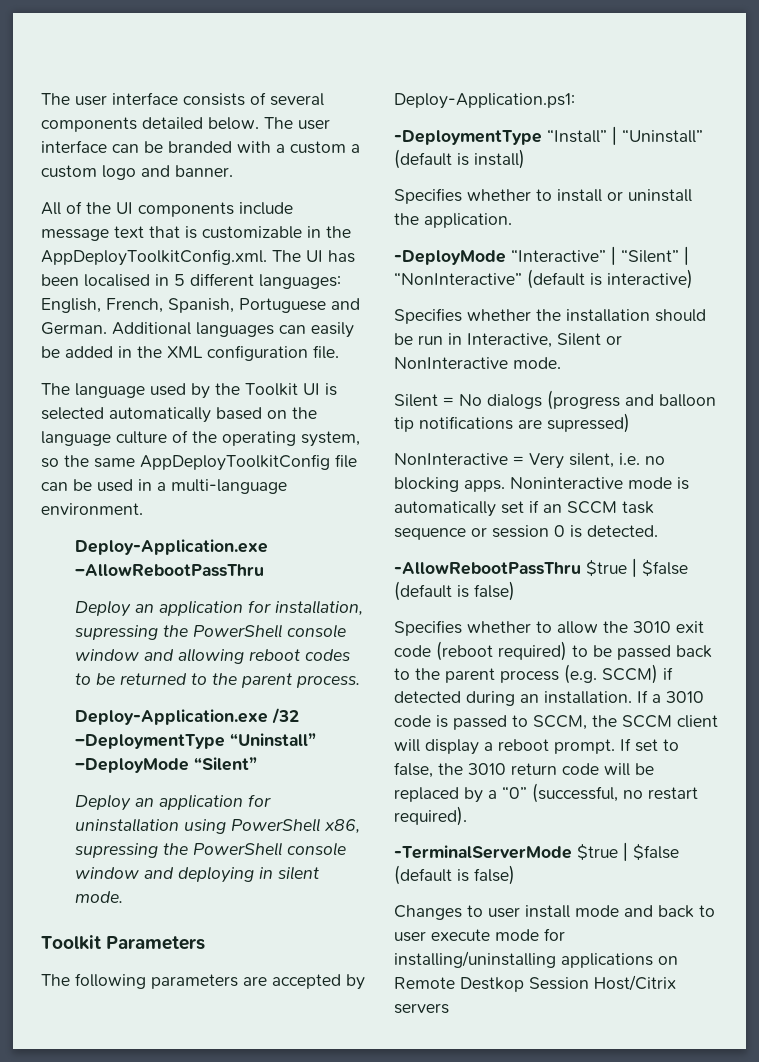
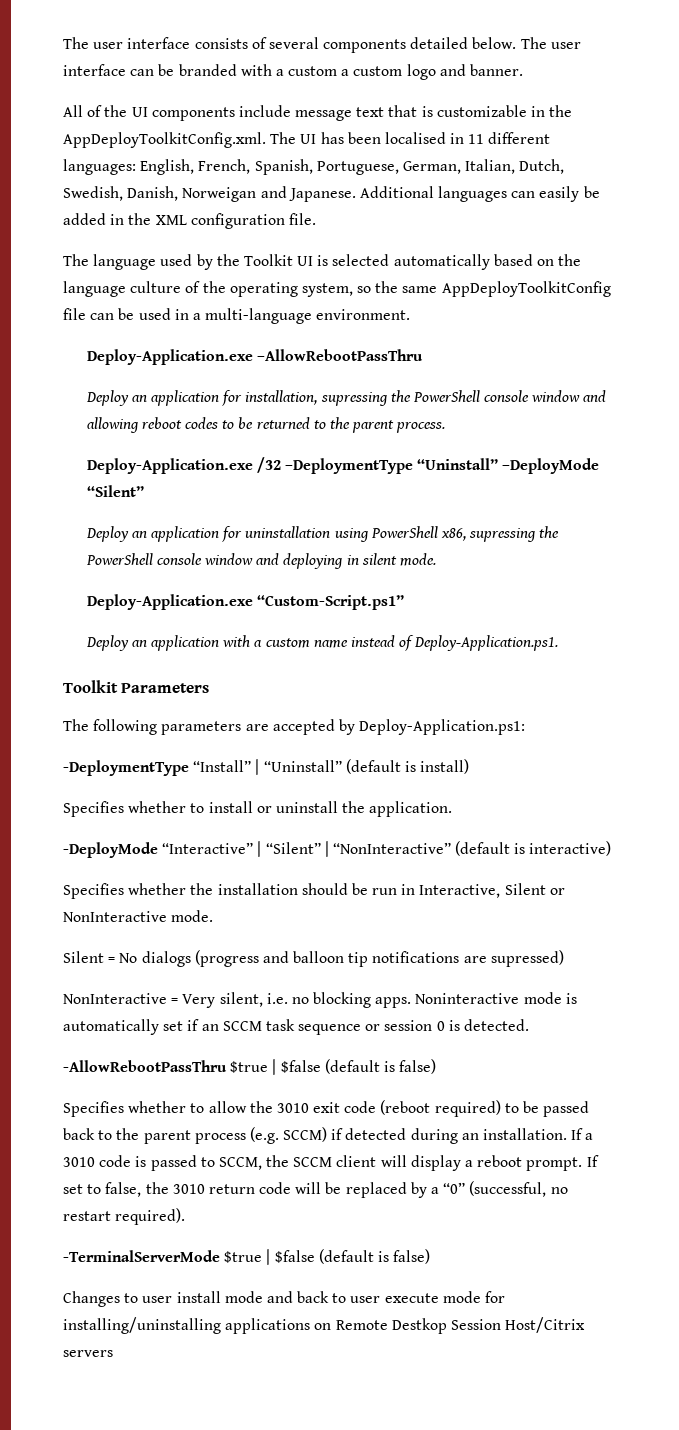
- All of the UI components include message text that is customizable in the AppDeployToolkitConfig.xml. The UI has been localised in 5 different languages: English, French, Spanish, Portuguese and German.
+ All of the UI components include message text that is customizable in the AppDeployToolkitConfig.xml. The UI has been localised in 11 different languages: English, French, Spanish, Portuguese, German, Italian, Dutch, Swedish, Danish, Norweigan and Japanese.
+ Deploy-Application.exe “Custom-Script.ps1”
+ Deploy an application with a custom name instead of Deploy-Application.ps1.

